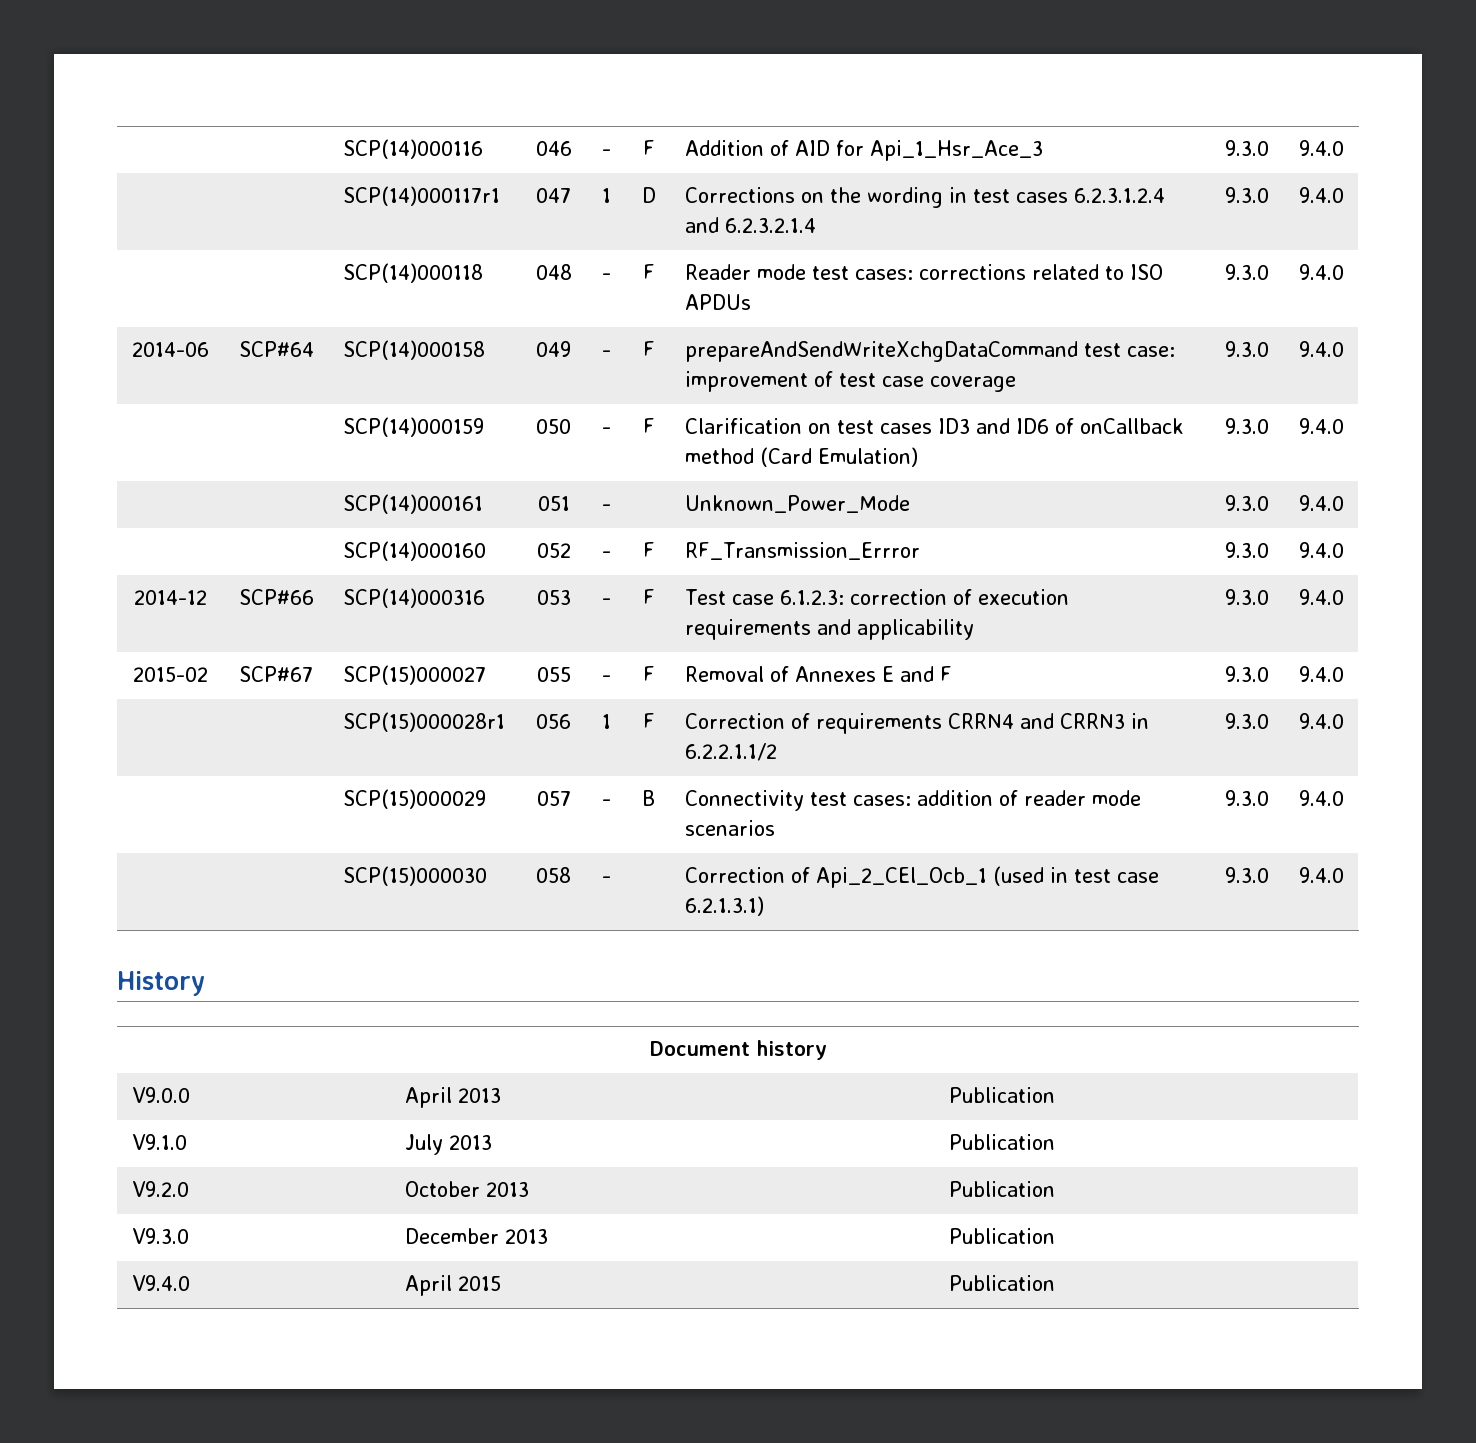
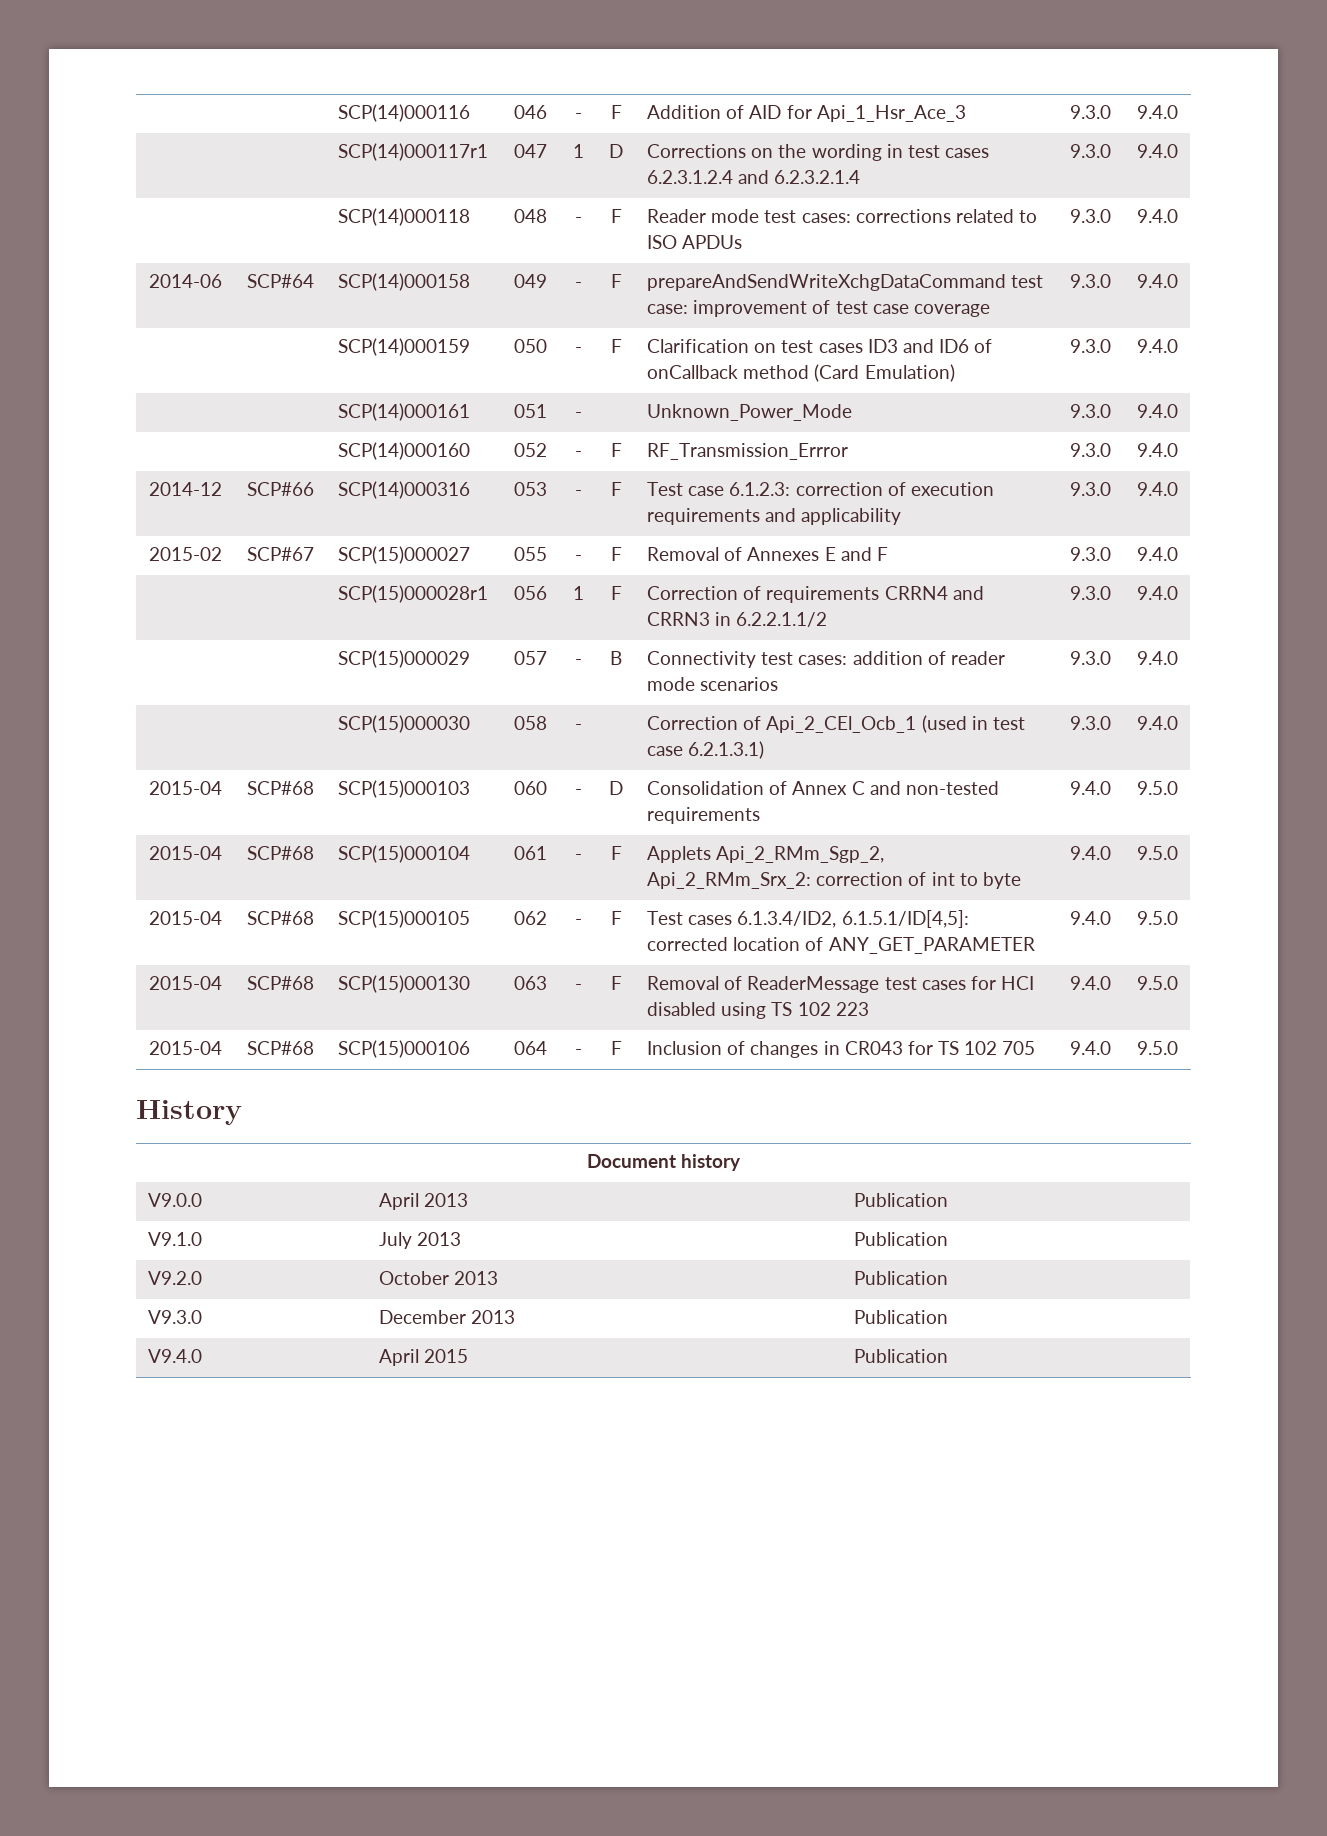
+ 2015-04 | SCP#68 | SCP(15)000103 | 060 | - | D | Consolidation of Annex C and non-tested requirements | 9.4.0 | 9.5.0
+ 2015-04 | SCP#68 | SCP(15)000104 | 061 | - | F | Applets Api_2_RMm_Sgp_2, Api_2_RMm_Srx_2: correction of int to byte | 9.4.0 | 9.5.0
+ 2015-04 | SCP#68 | SCP(15)000105 | 062 | - | F | Test cases 6.1.3.4/ID2, 6.1.5.1/ID[4,5]: corrected location of ANY_GET_PARAMETER | 9.4.0 | 9.5.0
+ 2015-04 | SCP#68 | SCP(15)000130 | 063 | - | F | Removal of ReaderMessage test cases for HCI disabled using TS 102 223 | 9.4.0 | 9.5.0
+ 2015-04 | SCP#68 | SCP(15)000106 | 064 | - | F | Inclusion of changes in CR043 for TS 102 705 | 9.4.0 | 9.5.0

